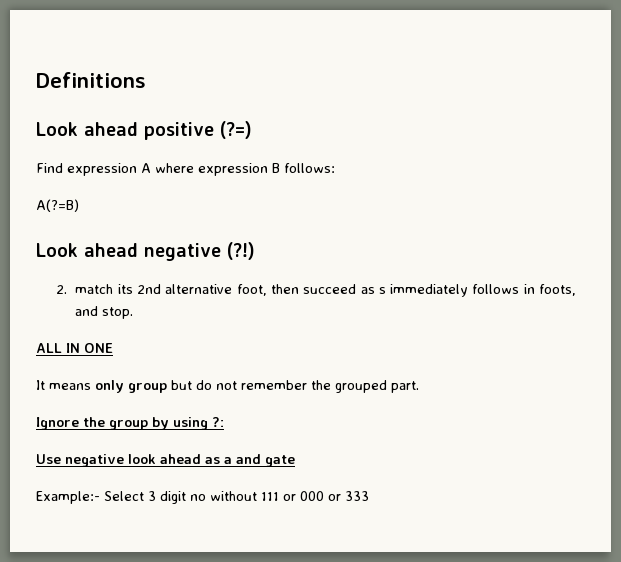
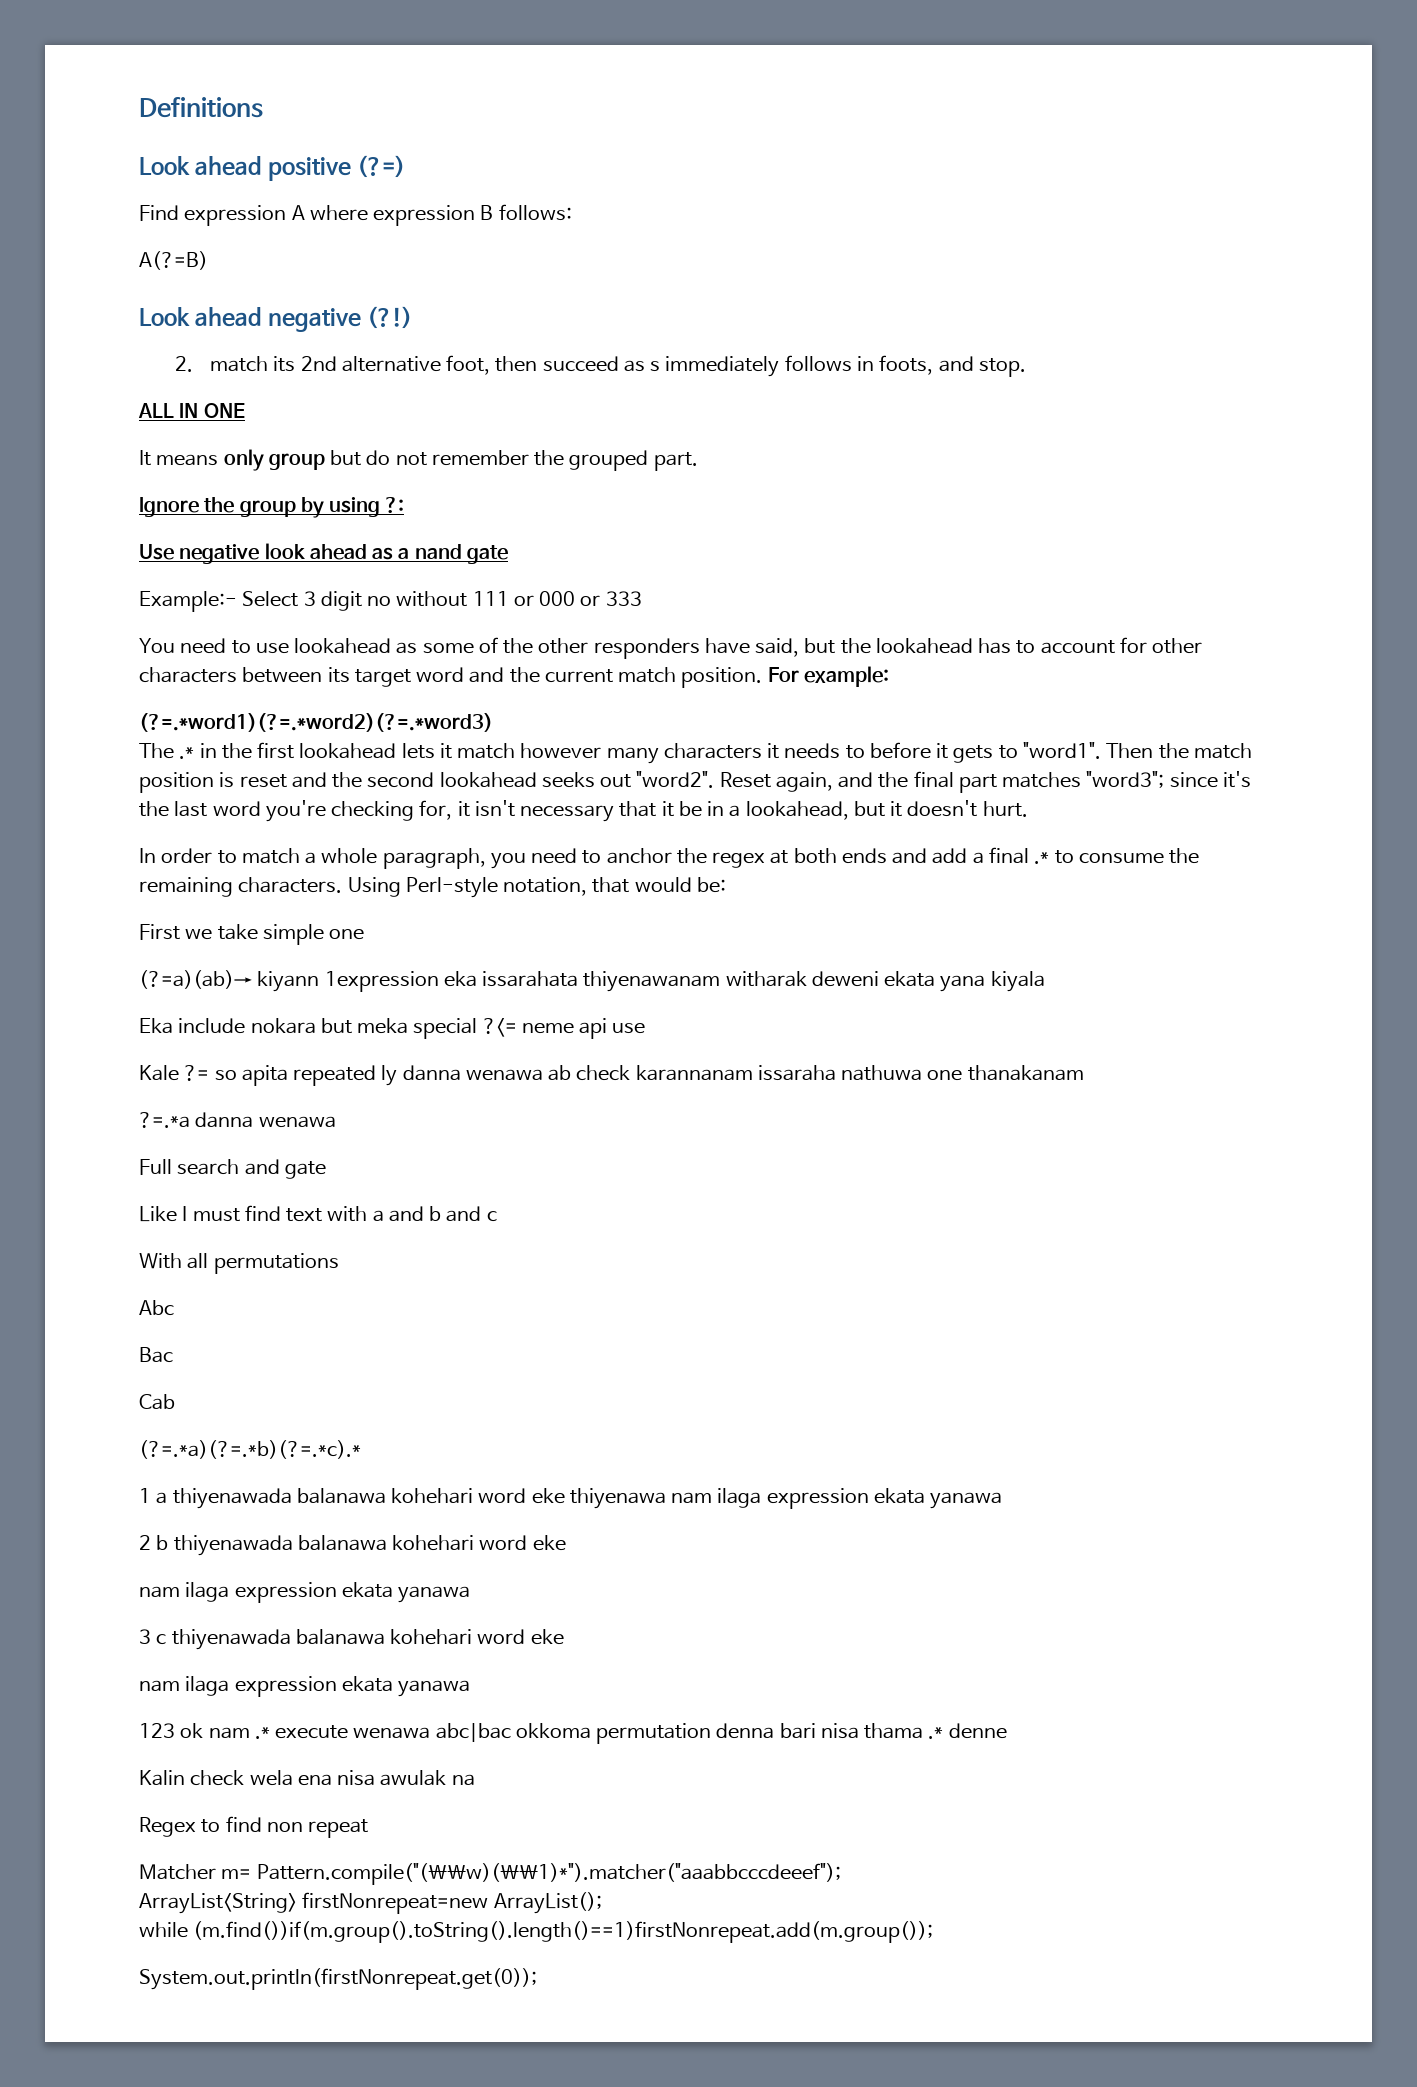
- Use negative look ahead as a and gate
+ Use negative look ahead as a nand gate
+ You need to use lookahead as some of the other responders have said, but the lookahead has to account for other characters between its target word and the current match position. For example:
+ (?=.*word1)(?=.*word2)(?=.*word3)
+ The .* in the first lookahead lets it match however many characters it needs to before it gets to "word1". Then the match position is reset and the second lookahead seeks out "word2". Reset again, and the final part matches "word3"; since it's the last word you're checking for, it isn't necessary that it be in a lookahead, but it doesn't hurt.
+ In order to match a whole paragraph, you need to anchor the regex at both ends and add a final .* to consume the remaining characters. Using Perl-style notation, that would be:
+ First we take simple one
+ (?=a)(ab)→ kiyann 1expression eka issarahata thiyenawanam witharak deweni ekata yana kiyala
+ Eka include nokara but meka special ?<= neme api use
+ Kale ?= so apita repeated ly danna wenawa ab check karannanam issaraha nathuwa one thanakanam
+ ?=.*a danna wenawa
+ Full search and gate
+ Like I must find text with a and b and c
+ With all permutations
+ Abc
+ Bac
+ Cab
+ (?=.*a)(?=.*b)(?=.*c).*
+ 1 a thiyenawada balanawa kohehari word eke thiyenawa nam ilaga expression ekata yanawa
+ 2 b thiyenawada balanawa kohehari word eke
+ nam ilaga expression ekata yanawa
+ 3 c thiyenawada balanawa kohehari word eke
+ nam ilaga expression ekata yanawa
+ 123 ok nam .* execute wenawa abc|bac okkoma permutation denna bari nisa thama .* denne
+ Kalin check wela ena nisa awulak na
+ Regex to find non repeat
+ Matcher m= Pattern.compile("(\\w)(\\1)*").matcher("aaabbcccdeeef");
+ ArrayList<String> firstNonrepeat=new ArrayList();
+ while (m.find())if(m.group().toString().length()==1)firstNonrepeat.add(m.group());
+ System.out.println(firstNonrepeat.get(0));

